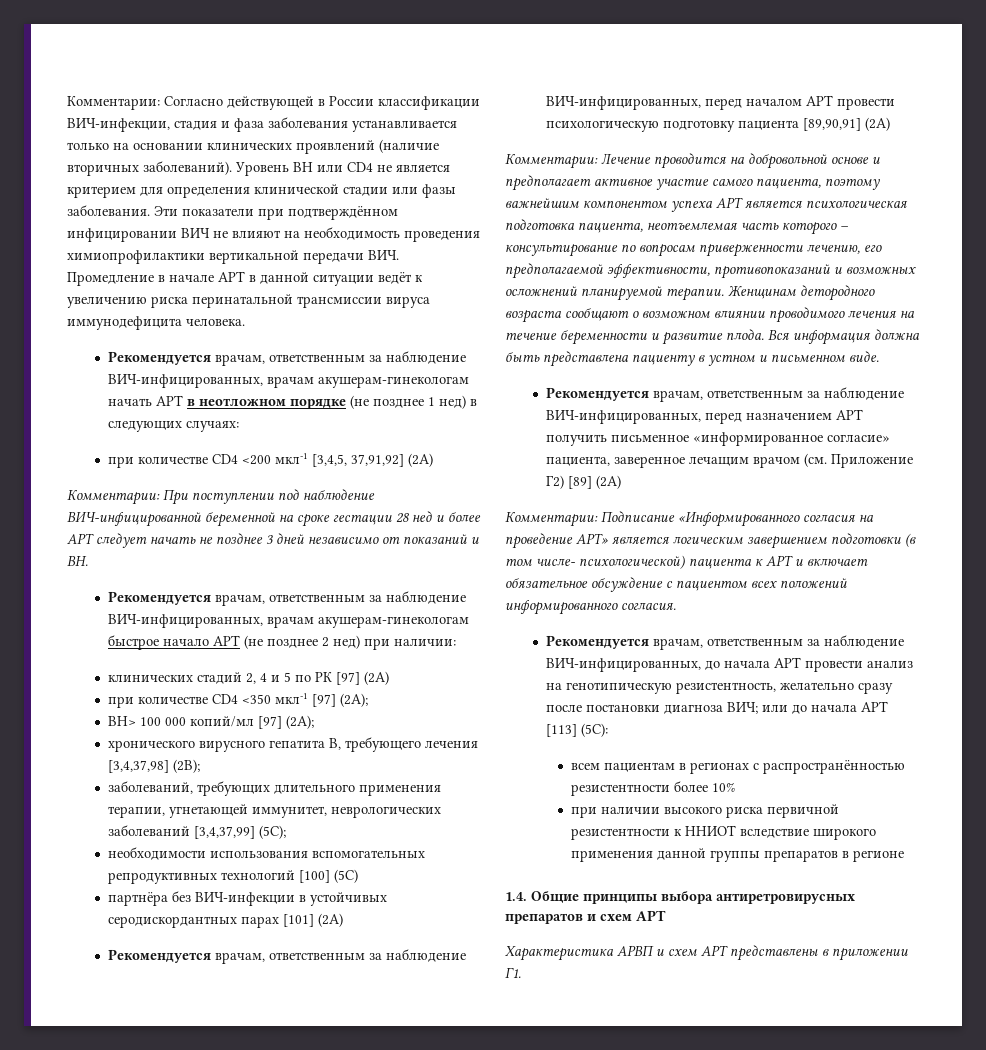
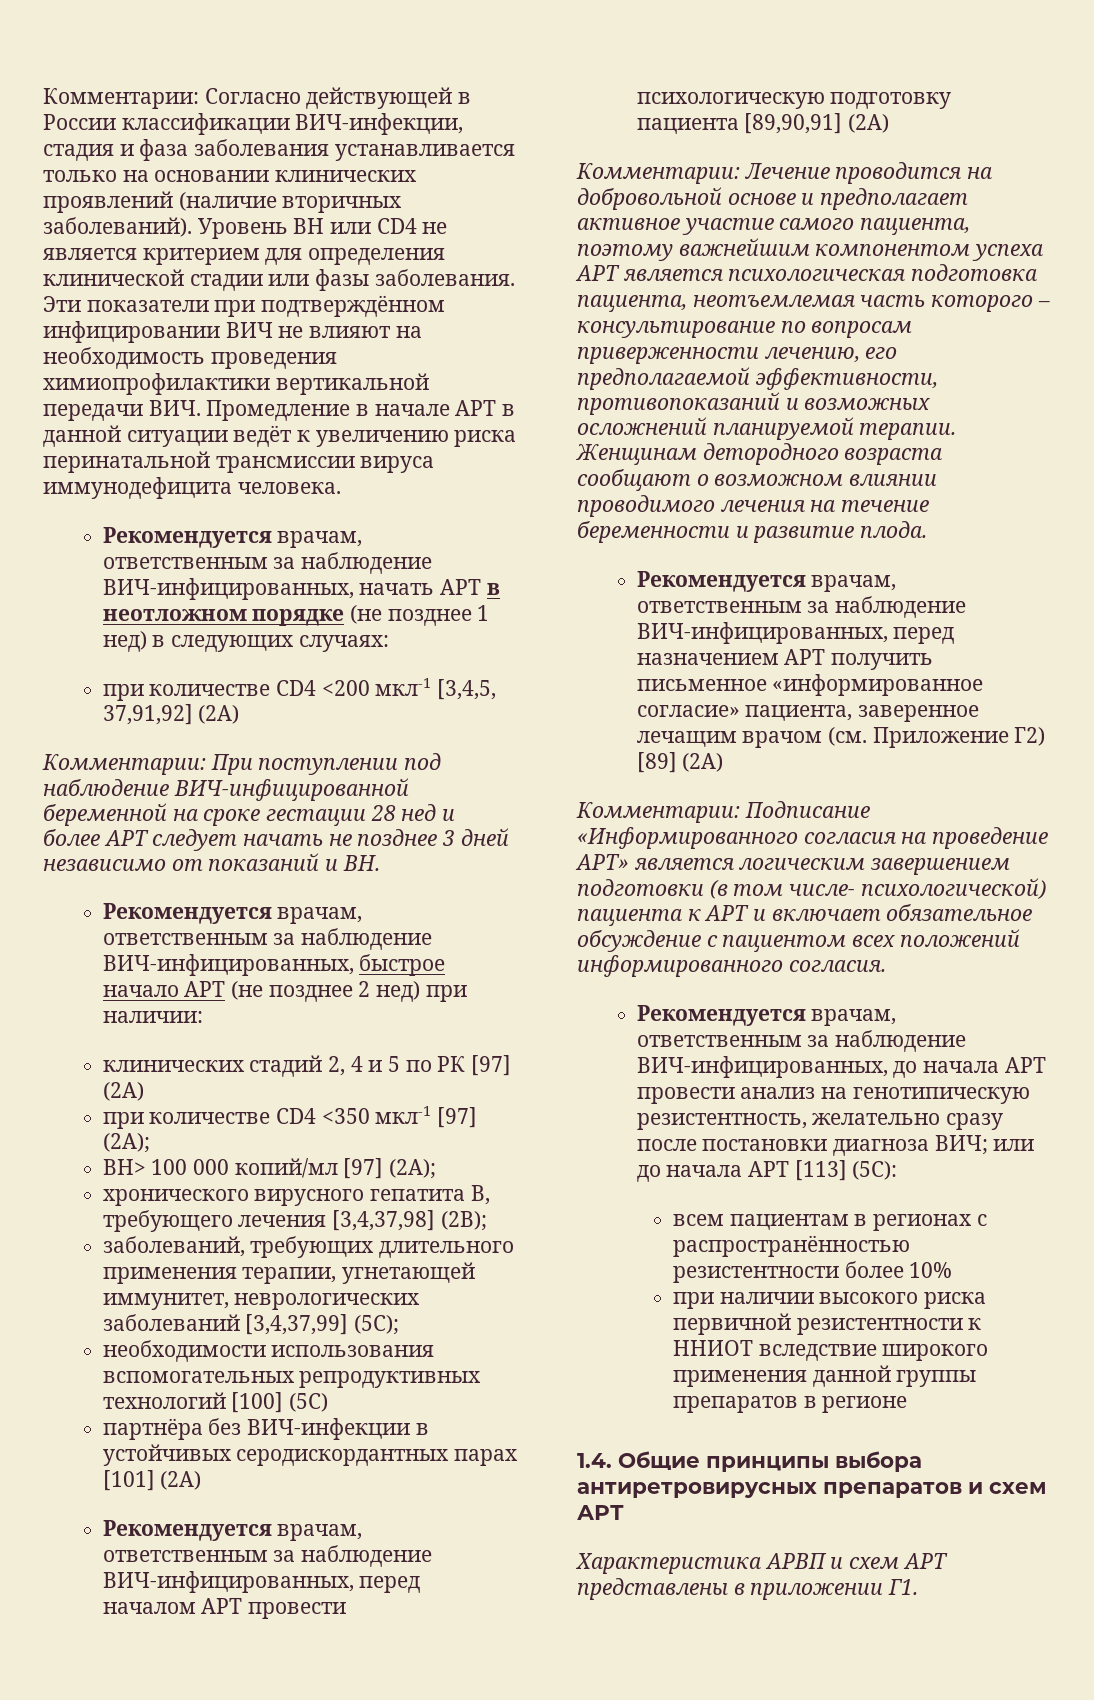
- Рекомендуется врачам, ответственным за наблюдение ВИЧ-инфицированных, врачам акушерам-гинекологам начать АРТ в неотложном порядке (не позднее 1 нед) в следующих случаях:
+ Рекомендуется врачам, ответственным за наблюдение ВИЧ-инфицированных, начать АРТ в неотложном порядке (не позднее 1 нед) в следующих случаях:
- Рекомендуется врачам, ответственным за наблюдение ВИЧ-инфицированных, врачам акушерам-гинекологам быстрое начало АРТ (не позднее 2 нед) при наличии:
+ Рекомендуется врачам, ответственным за наблюдение ВИЧ-инфицированных, быстрое начало АРТ (не позднее 2 нед) при наличии:
- Вся информация должна быть представлена пациенту в устном и письменном виде.

